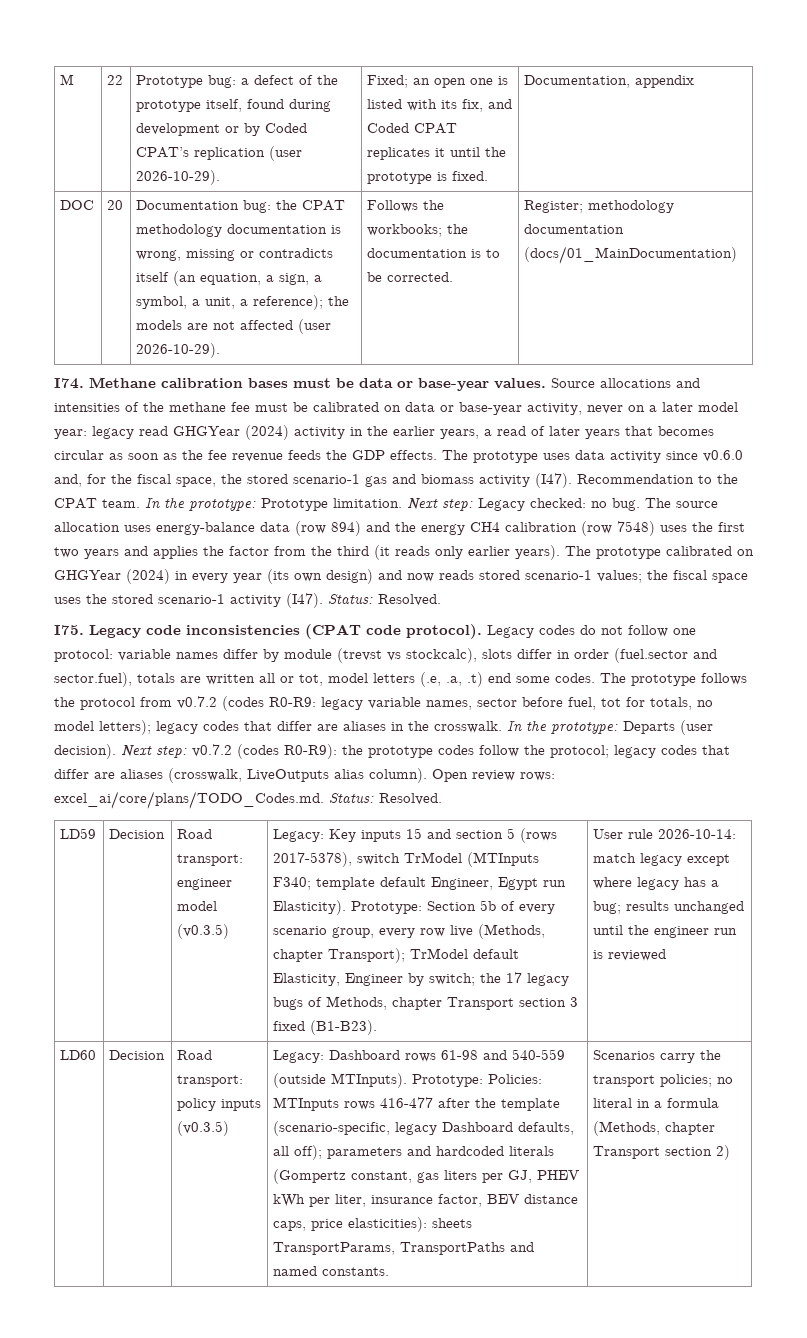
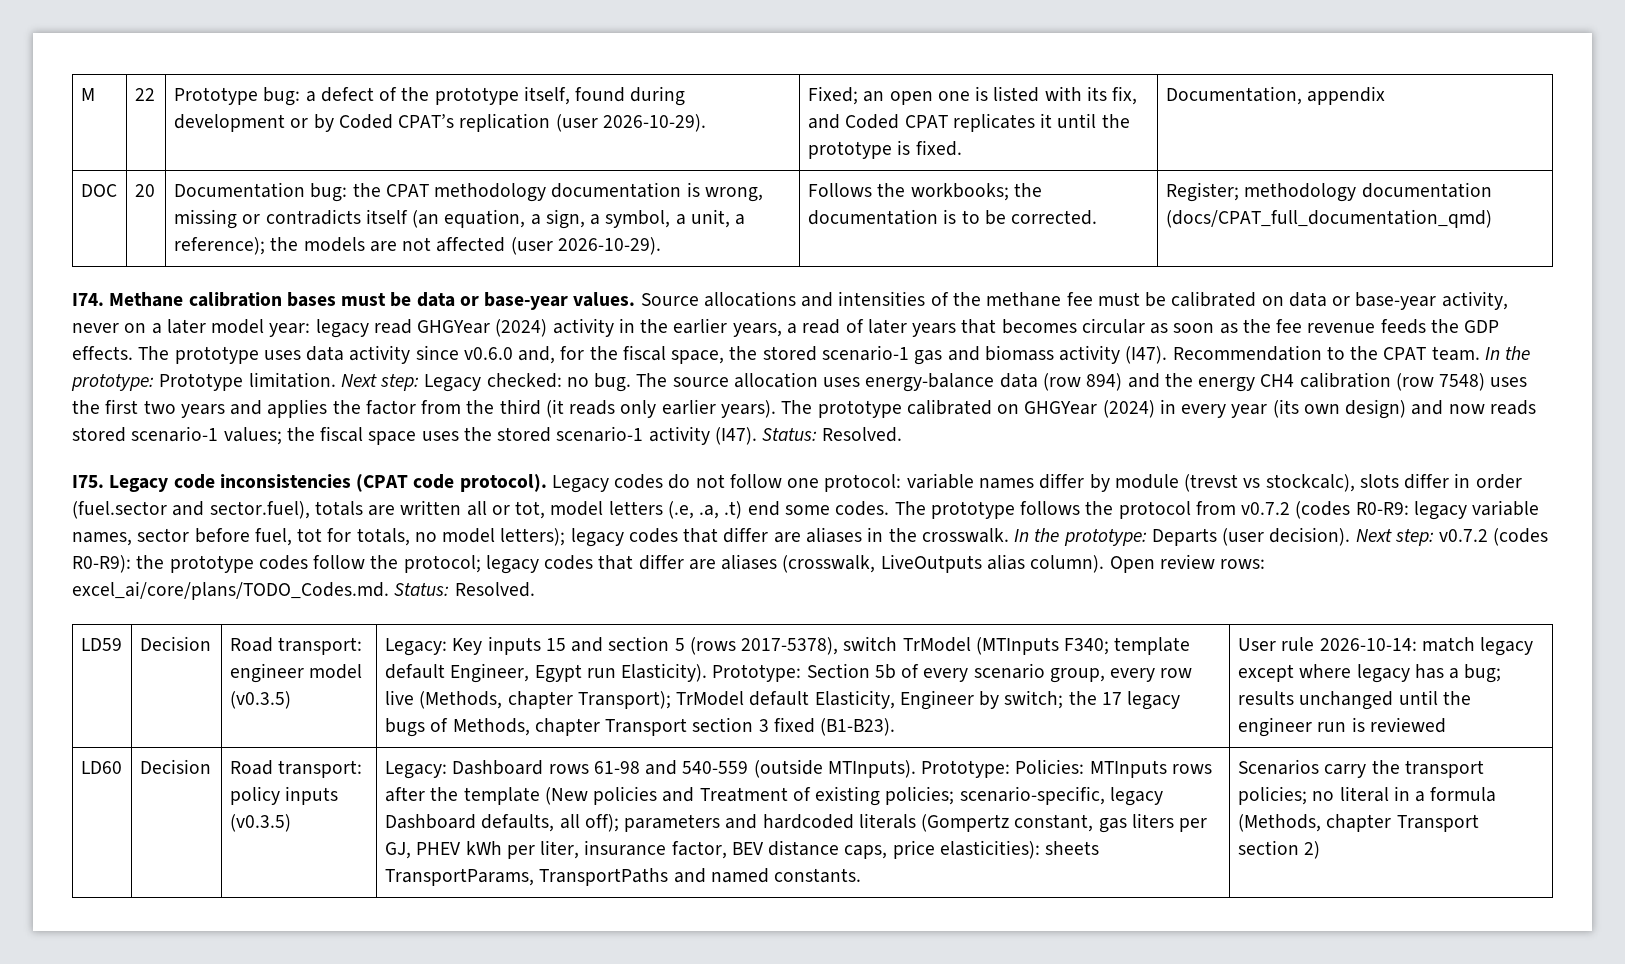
- Register; methodology documentation (docs/01_MainDocumentation)
+ Register; methodology documentation (docs/CPAT_full_documentation_qmd)
- Prototype: Policies: MTInputs rows 416-477 after the template (scenario-specific, legacy Dashboard defaults, all off); parameters and hardcoded literals (Gompertz constant, gas liters per GJ, PHEV kWh per liter, insurance factor, BEV distance caps, price elasticities): sheets TransportParams, TransportPaths and named constants.
+ Prototype: Policies: MTInputs rows after the template (New policies and Treatment of existing policies; scenario-specific, legacy Dashboard defaults, all off); parameters and hardcoded literals (Gompertz constant, gas liters per GJ, PHEV kWh per liter, insurance factor, BEV distance caps, price elasticities): sheets TransportParams, TransportPaths and named constants.

